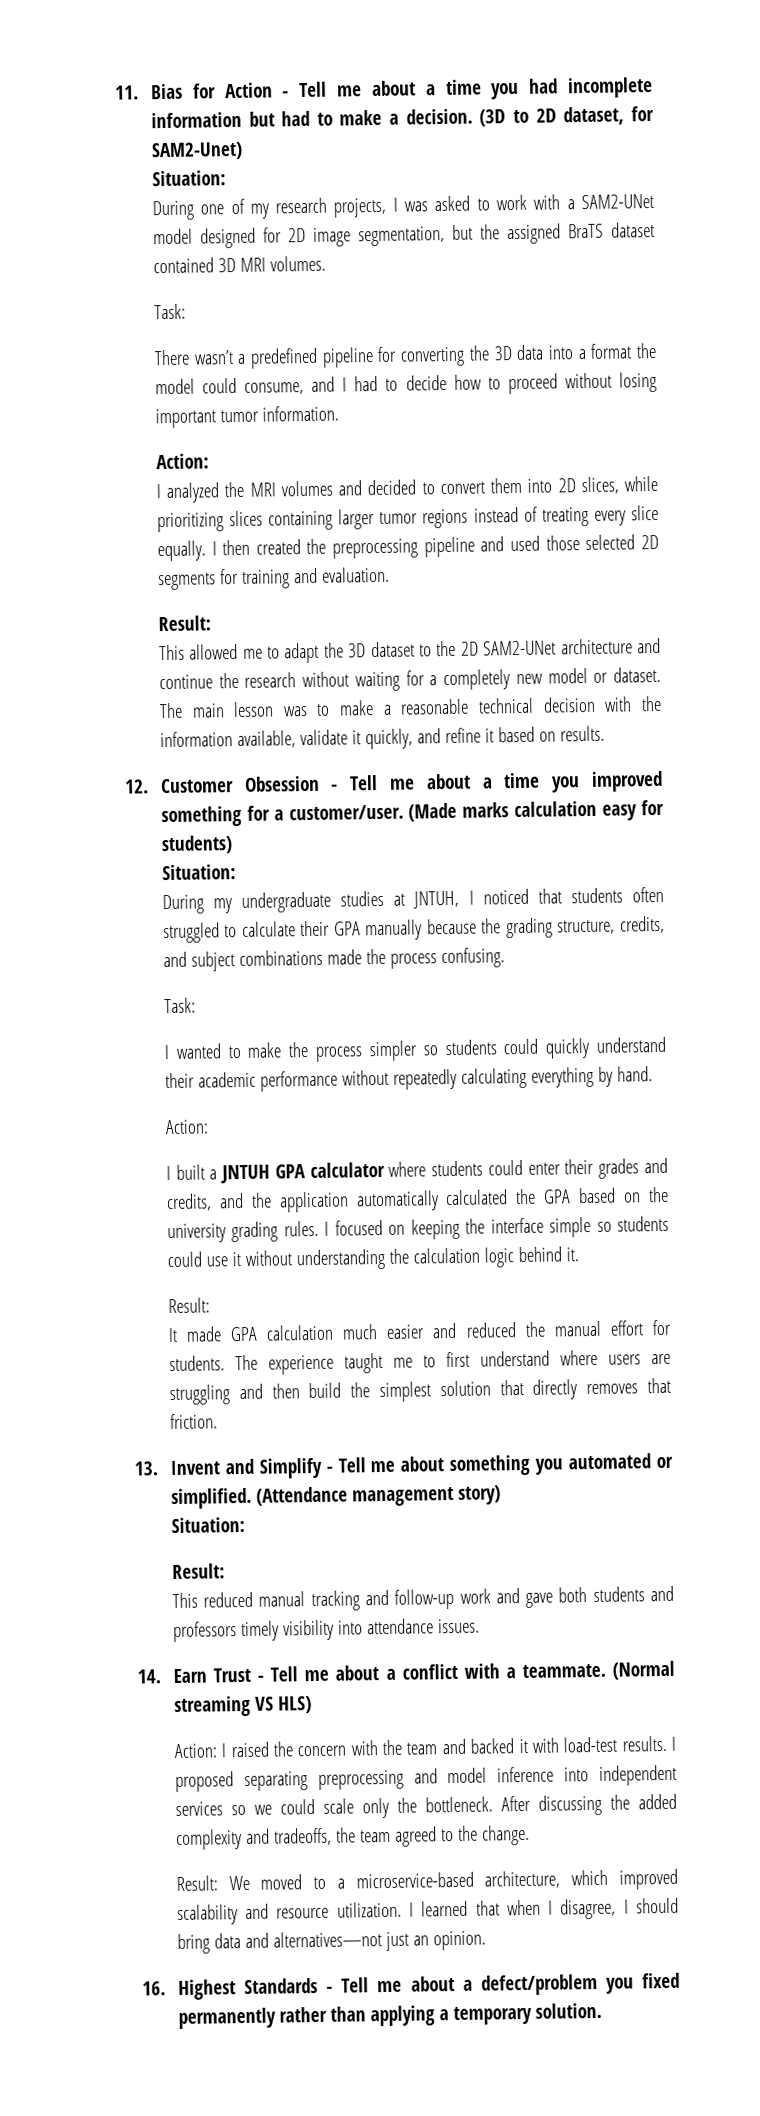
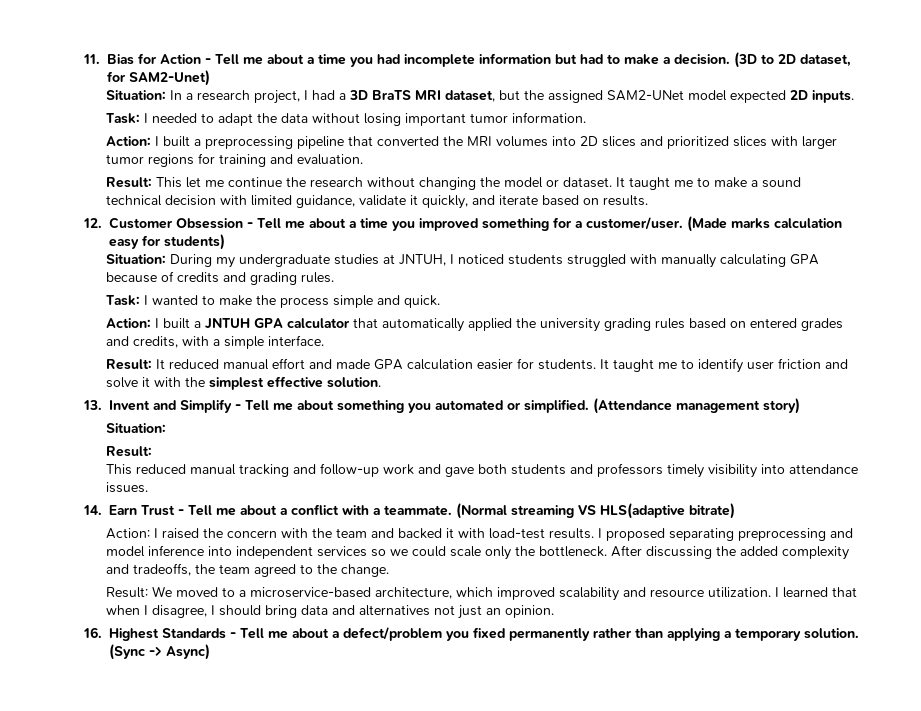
  (3D to 2D dataset, for SAM2-Unet)
- Situation:
- During one of my research projects, I was asked to work with a SAM2-UNet model designed for 2D image segmentation, but the assigned BraTS dataset contained 3D MRI volumes.
- Task:
- There wasn’t a predefined pipeline for converting the 3D data into a format the model could consume, and I had to decide how to proceed without losing important tumor information.
- Action:
- I analyzed the MRI volumes and decided to convert them into 2D slices, while prioritizing slices containing larger tumor regions instead of treating every slice equally. I then created the preprocessing pipeline and used those selected 2D segments for training and evaluation.
- Result:
- This allowed me to adapt the 3D dataset to the 2D SAM2-UNet architecture and continue the research without waiting for a completely new model or dataset. The main lesson was to make a reasonable technical decision with the information available, validate it quickly, and refine it based on results.
+ Situation: In a research project, I had a 3D BraTS MRI dataset, but the assigned SAM2-UNet model expected 2D inputs.
+ Task: I needed to adapt the data without losing important tumor information.
+ Action: I built a preprocessing pipeline that converted the MRI volumes into 2D slices and prioritized slices with larger tumor regions for training and evaluation.
+ Result: This let me continue the research without changing the model or dataset. It taught me to make a sound technical decision with limited guidance, validate it quickly, and iterate based on results.
  (Made marks calculation easy for students)
- Situation:
- During my undergraduate studies at JNTUH, I noticed that students often struggled to calculate their GPA manually because the grading structure, credits, and subject combinations made the process confusing.
- Task:
- I wanted to make the process simpler so students could quickly understand their academic performance without repeatedly calculating everything by hand.
- Action:
- I built a JNTUH GPA calculator where students could enter their grades and credits, and the application automatically calculated the GPA based on the university grading rules. I focused on keeping the interface simple so students could use it without understanding the calculation logic behind it.
- Result:
- It made GPA calculation much easier and reduced the manual effort for students. The experience taught me to first understand where users are struggling and then build the simplest solution that directly removes that friction.
+ Situation: During my undergraduate studies at JNTUH, I noticed students struggled with manually calculating GPA because of credits and grading rules.
+ Task: I wanted to make the process simple and quick.
+ Action: I built a JNTUH GPA calculator that automatically applied the university grading rules based on entered grades and credits, with a simple interface.
+ Result: It reduced manual effort and made GPA calculation easier for students. It taught me to identify user friction and solve it with the simplest effective solution.
- (Normal streaming VS HLS)
+ (Normal streaming VS HLS(adaptive bitrate)
- I learned that when I disagree, I should bring data and alternatives—not just an opinion.
+ I learned that when I disagree, I should bring data and alternatives not just an opinion.
+ (Sync -> Async)

